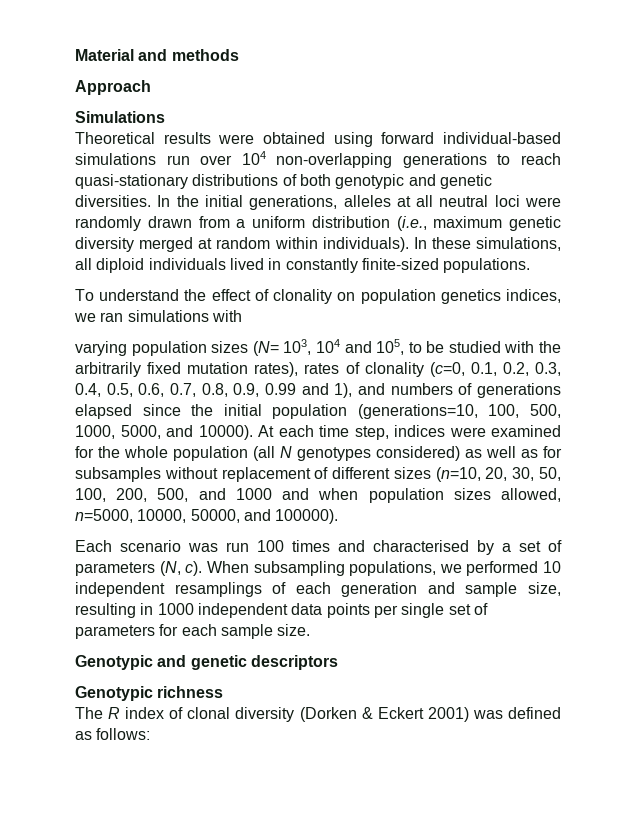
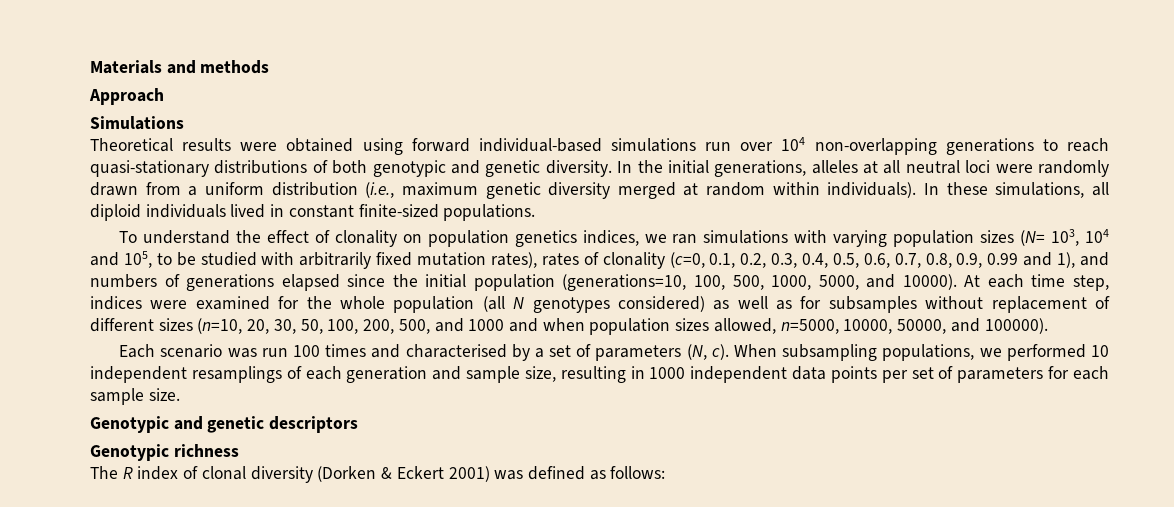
- Material and methods
+ Materials and methods
- Theoretical results were obtained using forward individual-based simulations run over 104 non-overlapping generations to reach quasi-stationary distributions of both genotypic and genetic diversities.
+ Theoretical results were obtained using forward individual-based simulations run over 104 non-overlapping generations to reach quasi-stationary distributions of both genotypic and genetic diversity.
- In these simulations, all diploid individuals lived in constantly finite-sized populations.
+ In these simulations, all diploid individuals lived in constant finite-sized populations.
- To understand the effect of clonality on population genetics indices, we ran simulations with
- varying population sizes (N= 103, 104 and 105, to be studied with the arbitrarily fixed mutation rates), rates of clonality (c=0, 0.1, 0.2, 0.3, 0.4, 0.5, 0.6, 0.7, 0.8, 0.9, 0.99 and 1), and numbers of generations elapsed since the initial population (generations=10, 100, 500, 1000, 5000, and 10000).
+ To understand the effect of clonality on population genetics indices, we ran simulations with varying population sizes (N= 103, 104 and 105, to be studied with arbitrarily fixed mutation rates), rates of clonality (c=0, 0.1, 0.2, 0.3, 0.4, 0.5, 0.6, 0.7, 0.8, 0.9, 0.99 and 1), and numbers of generations elapsed since the initial population (generations=10, 100, 500, 1000, 5000, and 10000).
- When subsampling populations, we performed 10 independent resamplings of each generation and sample size, resulting in 1000 independent data points per single set of parameters for each sample size.
+ When subsampling populations, we performed 10 independent resamplings of each generation and sample size, resulting in 1000 independent data points per set of parameters for each sample size.

